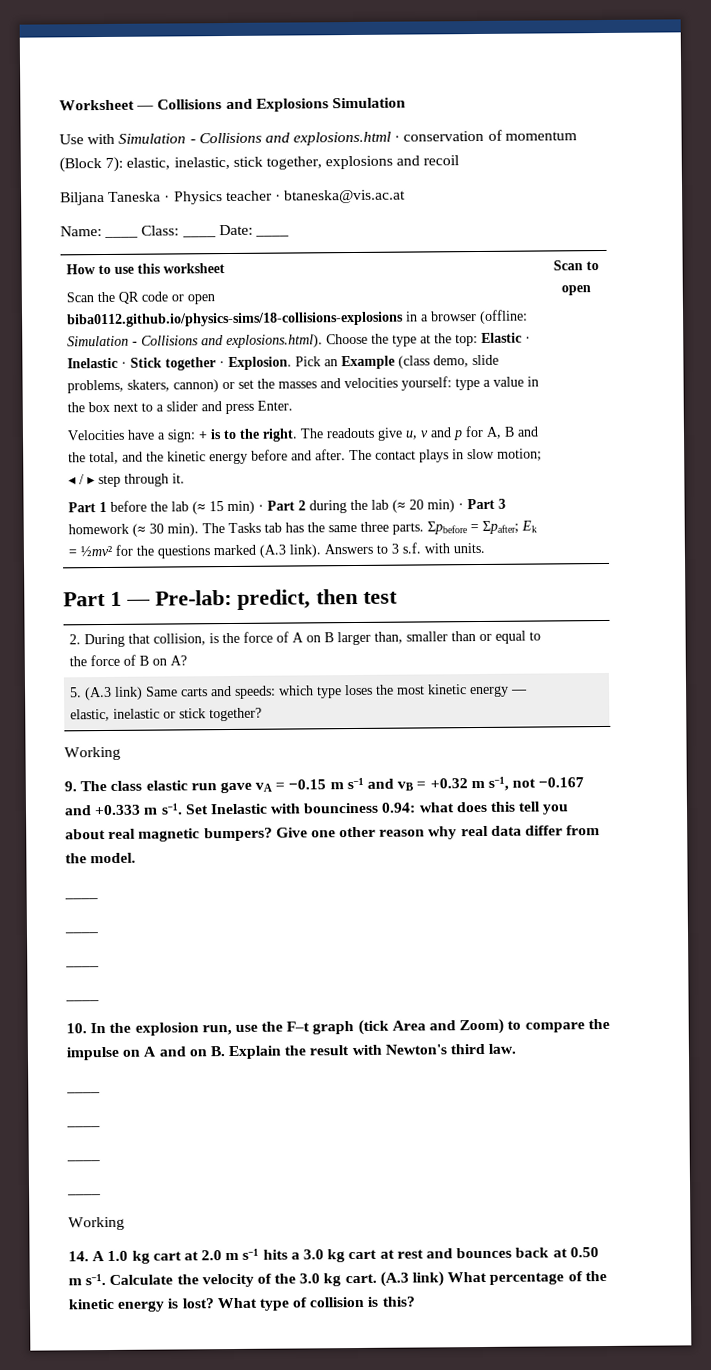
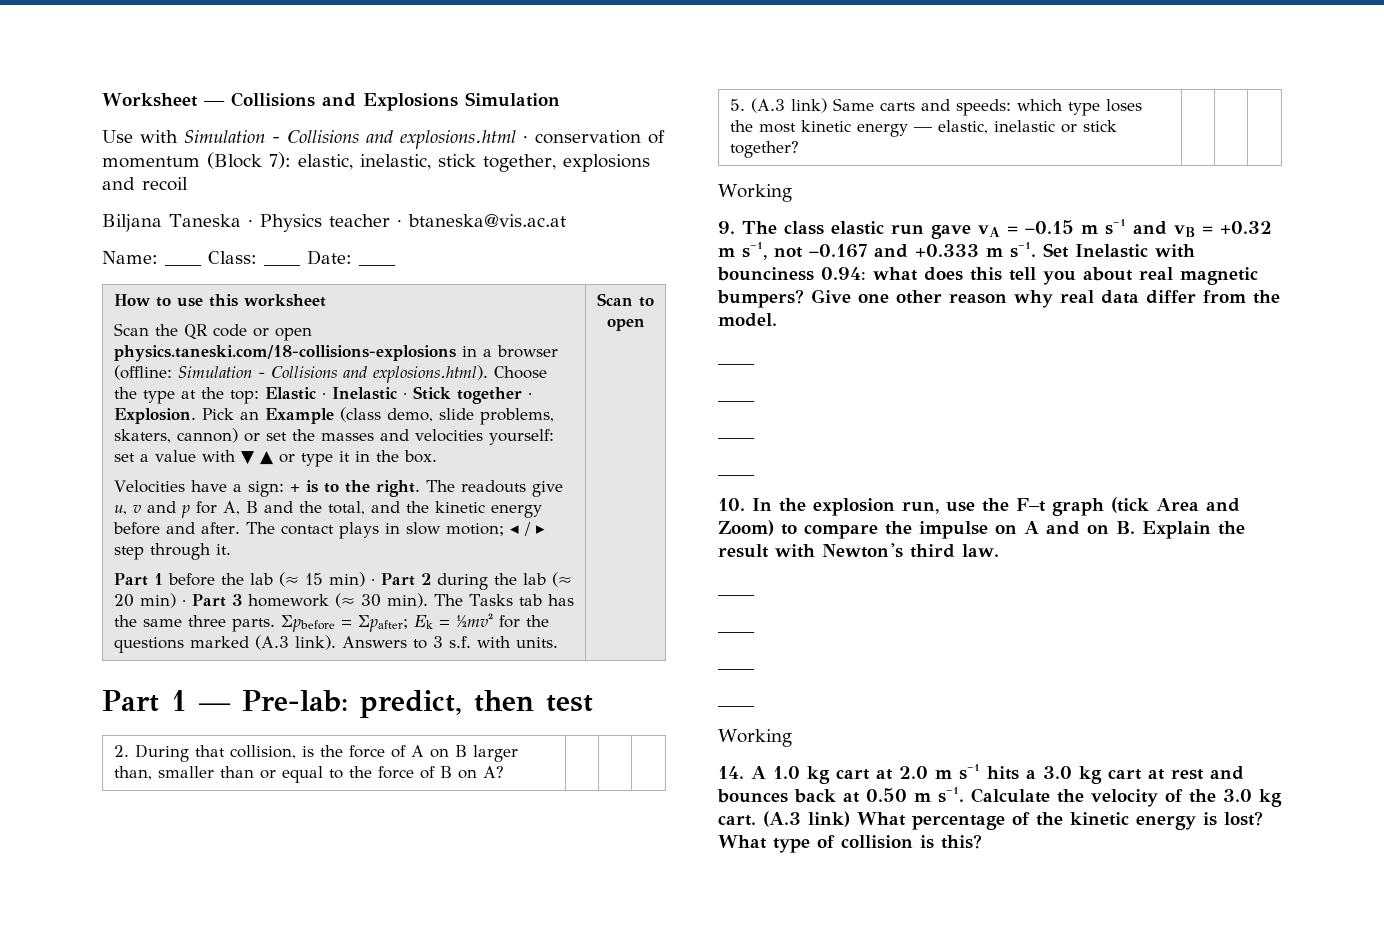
- Scan the QR code or open biba0112.github.io/physics-sims/18-collisions-explosions in a browser (offline: Simulation - Collisions and explosions.html). Choose the type at the top: Elastic · Inelastic · Stick together · Explosion.
+ Scan the QR code or open physics.taneski.com/18-collisions-explosions in a browser (offline: Simulation - Collisions and explosions.html). Choose the type at the top: Elastic · Inelastic · Stick together · Explosion.
- Pick an Example (class demo, slide problems, skaters, cannon) or set the masses and velocities yourself: type a value in the box next to a slider and press Enter.
+ Pick an Example (class demo, slide problems, skaters, cannon) or set the masses and velocities yourself: set a value with ▼ ▲ or type it in the box.

